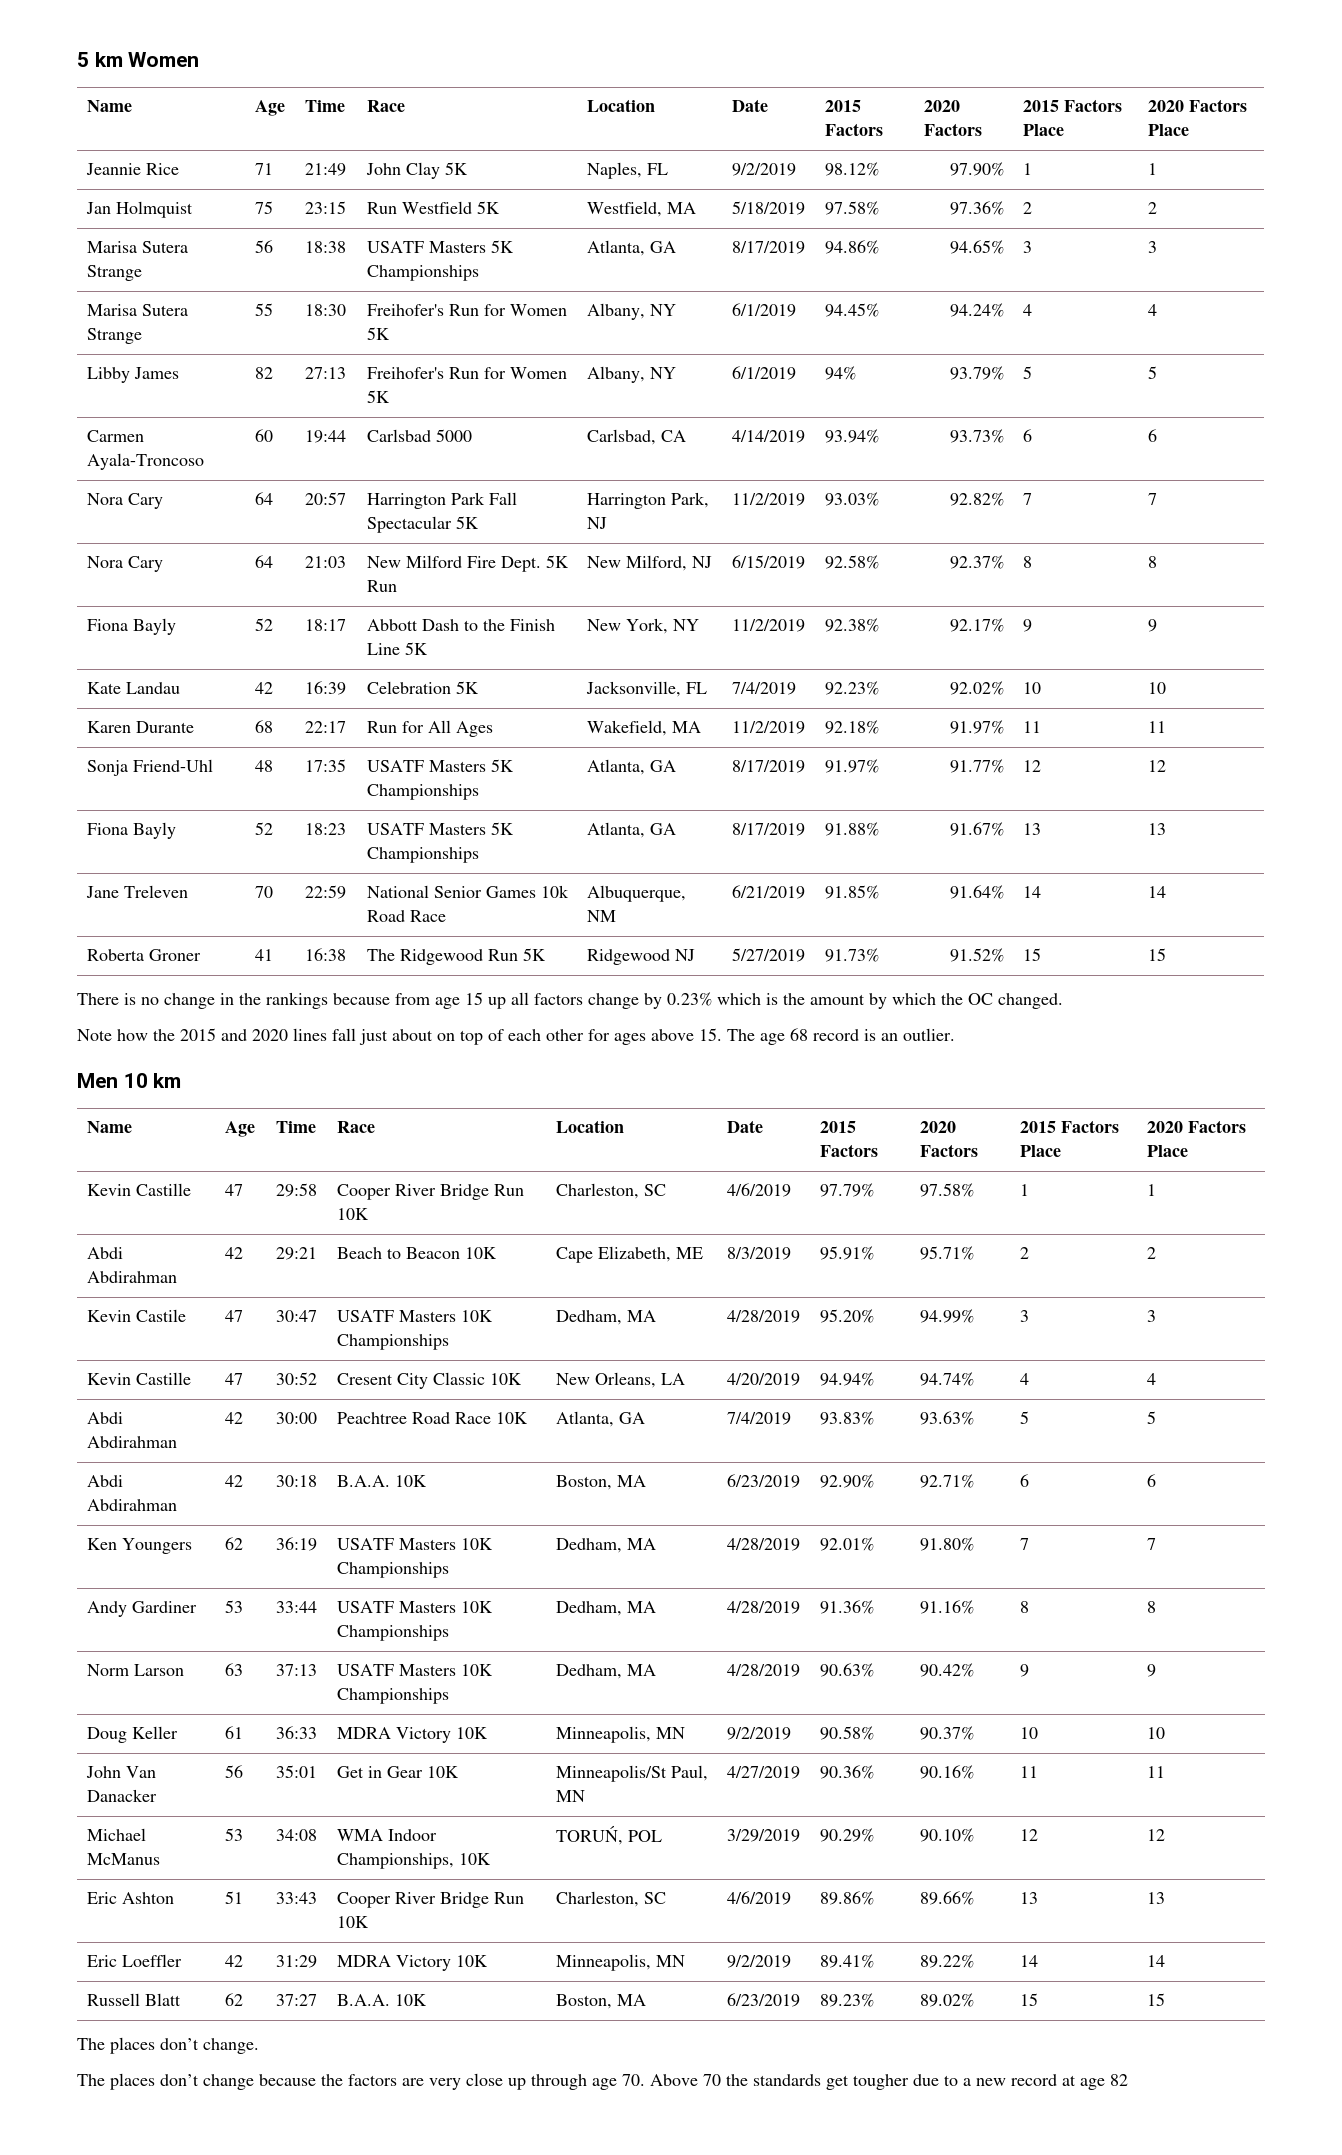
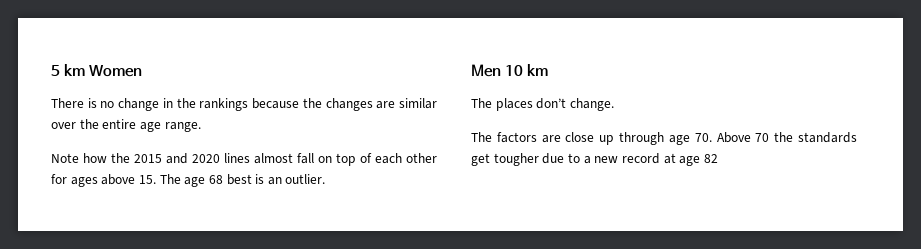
  5 km Women
- Name | Age | Time | Race | Location | Date | 2015 Factors | 2020 Factors | 2015 Factors Place | 2020 Factors Place
- Jeannie Rice | 71 | 21:49 | John Clay 5K | Naples, FL | 9/2/2019 | 98.12% | 97.90% | 1 | 1
- Jan Holmquist | 75 | 23:15 | Run Westfield 5K | Westfield, MA | 5/18/2019 | 97.58% | 97.36% | 2 | 2
- Marisa Sutera Strange | 56 | 18:38 | USATF Masters 5K Championships | Atlanta, GA | 8/17/2019 | 94.86% | 94.65% | 3 | 3
- Marisa Sutera Strange | 55 | 18:30 | Freihofer's Run for Women 5K | Albany, NY | 6/1/2019 | 94.45% | 94.24% | 4 | 4
- Libby James | 82 | 27:13 | Freihofer's Run for Women 5K | Albany, NY | 6/1/2019 | 94% | 93.79% | 5 | 5
- Carmen Ayala-Troncoso | 60 | 19:44 | Carlsbad 5000 | Carlsbad, CA | 4/14/2019 | 93.94% | 93.73% | 6 | 6
- Nora Cary | 64 | 20:57 | Harrington Park Fall Spectacular 5K | Harrington Park, NJ | 11/2/2019 | 93.03% | 92.82% | 7 | 7
- Nora Cary | 64 | 21:03 | New Milford Fire Dept. 5K Run | New Milford, NJ | 6/15/2019 | 92.58% | 92.37% | 8 | 8
- Fiona Bayly | 52 | 18:17 | Abbott Dash to the Finish Line 5K | New York, NY | 11/2/2019 | 92.38% | 92.17% | 9 | 9
- Kate Landau | 42 | 16:39 | Celebration 5K | Jacksonville, FL | 7/4/2019 | 92.23% | 92.02% | 10 | 10
- Karen Durante | 68 | 22:17 | Run for All Ages | Wakefield, MA | 11/2/2019 | 92.18% | 91.97% | 11 | 11
- Sonja Friend-Uhl | 48 | 17:35 | USATF Masters 5K Championships | Atlanta, GA | 8/17/2019 | 91.97% | 91.77% | 12 | 12
- Fiona Bayly | 52 | 18:23 | USATF Masters 5K Championships | Atlanta, GA | 8/17/2019 | 91.88% | 91.67% | 13 | 13
- Jane Treleven | 70 | 22:59 | National Senior Games 10k Road Race | Albuquerque, NM | 6/21/2019 | 91.85% | 91.64% | 14 | 14
- Roberta Groner | 41 | 16:38 | The Ridgewood Run 5K | Ridgewood NJ | 5/27/2019 | 91.73% | 91.52% | 15 | 15
- There is no change in the rankings because from age 15 up all factors change by 0.23% which is the amount by which the OC changed.
+ There is no change in the rankings because the changes are similar over the entire age range.
- Note how the 2015 and 2020 lines fall just about on top of each other for ages above 15. The age 68 record is an outlier.
+ Note how the 2015 and 2020 lines almost fall on top of each other for ages above 15. The age 68 best is an outlier.
  Men 10 km
- Name | Age | Time | Race | Location | Date | 2015 Factors | 2020 Factors | 2015 Factors Place | 2020 Factors Place
- Kevin Castille | 47 | 29:58 | Cooper River Bridge Run 10K | Charleston, SC | 4/6/2019 | 97.79% | 97.58% | 1 | 1
- Abdi Abdirahman | 42 | 29:21 | Beach to Beacon 10K | Cape Elizabeth, ME | 8/3/2019 | 95.91% | 95.71% | 2 | 2
- Kevin Castile | 47 | 30:47 | USATF Masters 10K Championships | Dedham, MA | 4/28/2019 | 95.20% | 94.99% | 3 | 3
- Kevin Castille | 47 | 30:52 | Cresent City Classic 10K | New Orleans, LA | 4/20/2019 | 94.94% | 94.74% | 4 | 4
- Abdi Abdirahman | 42 | 30:00 | Peachtree Road Race 10K | Atlanta, GA | 7/4/2019 | 93.83% | 93.63% | 5 | 5
- Abdi Abdirahman | 42 | 30:18 | B.A.A. 10K | Boston, MA | 6/23/2019 | 92.90% | 92.71% | 6 | 6
- Ken Youngers | 62 | 36:19 | USATF Masters 10K Championships | Dedham, MA | 4/28/2019 | 92.01% | 91.80% | 7 | 7
- Andy Gardiner | 53 | 33:44 | USATF Masters 10K Championships | Dedham, MA | 4/28/2019 | 91.36% | 91.16% | 8 | 8
- Norm Larson | 63 | 37:13 | USATF Masters 10K Championships | Dedham, MA | 4/28/2019 | 90.63% | 90.42% | 9 | 9
- Doug Keller | 61 | 36:33 | MDRA Victory 10K | Minneapolis, MN | 9/2/2019 | 90.58% | 90.37% | 10 | 10
- John Van Danacker | 56 | 35:01 | Get in Gear 10K | Minneapolis/St Paul, MN | 4/27/2019 | 90.36% | 90.16% | 11 | 11
- Michael McManus | 53 | 34:08 | WMA Indoor Championships, 10K | TORUŃ, POL | 3/29/2019 | 90.29% | 90.10% | 12 | 12
- Eric Ashton | 51 | 33:43 | Cooper River Bridge Run 10K | Charleston, SC | 4/6/2019 | 89.86% | 89.66% | 13 | 13
- Eric Loeffler | 42 | 31:29 | MDRA Victory 10K | Minneapolis, MN | 9/2/2019 | 89.41% | 89.22% | 14 | 14
- Russell Blatt | 62 | 37:27 | B.A.A. 10K | Boston, MA | 6/23/2019 | 89.23% | 89.02% | 15 | 15
- The places don’t change because the factors are very close up through age 70. Above 70 the standards get tougher due to a new record at age 82
+ The factors are close up through age 70. Above 70 the standards get tougher due to a new record at age 82

